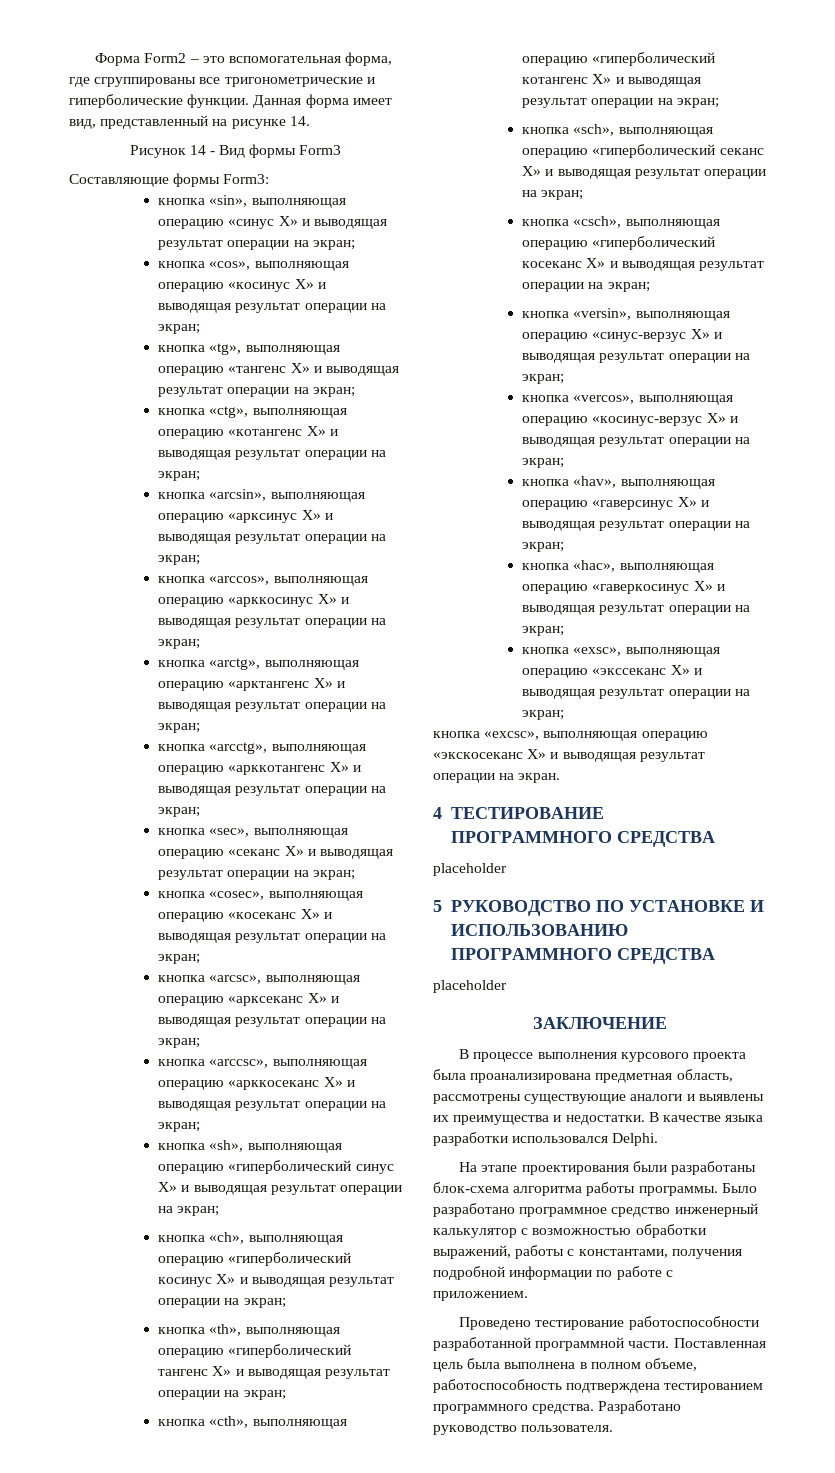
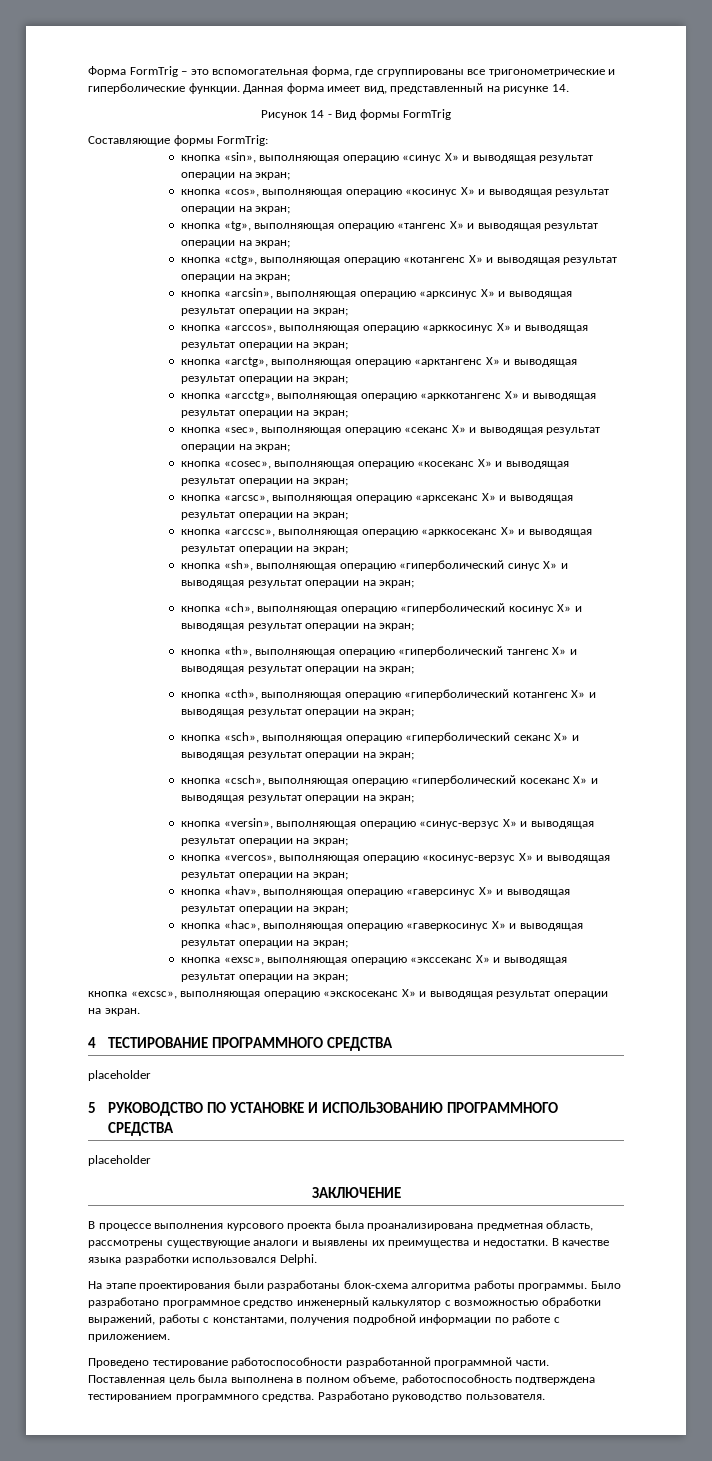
- Форма Form2 – это вспомогательная форма, где сгруппированы все тригонометрические и гиперболические функции.
+ Форма FormTrig – это вспомогательная форма, где сгруппированы все тригонометрические и гиперболические функции.
- Рисунок 14 - Вид формы Form3
+ Рисунок 14 - Вид формы FormTrig
- Составляющие формы Form3:
+ Составляющие формы FormTrig:

